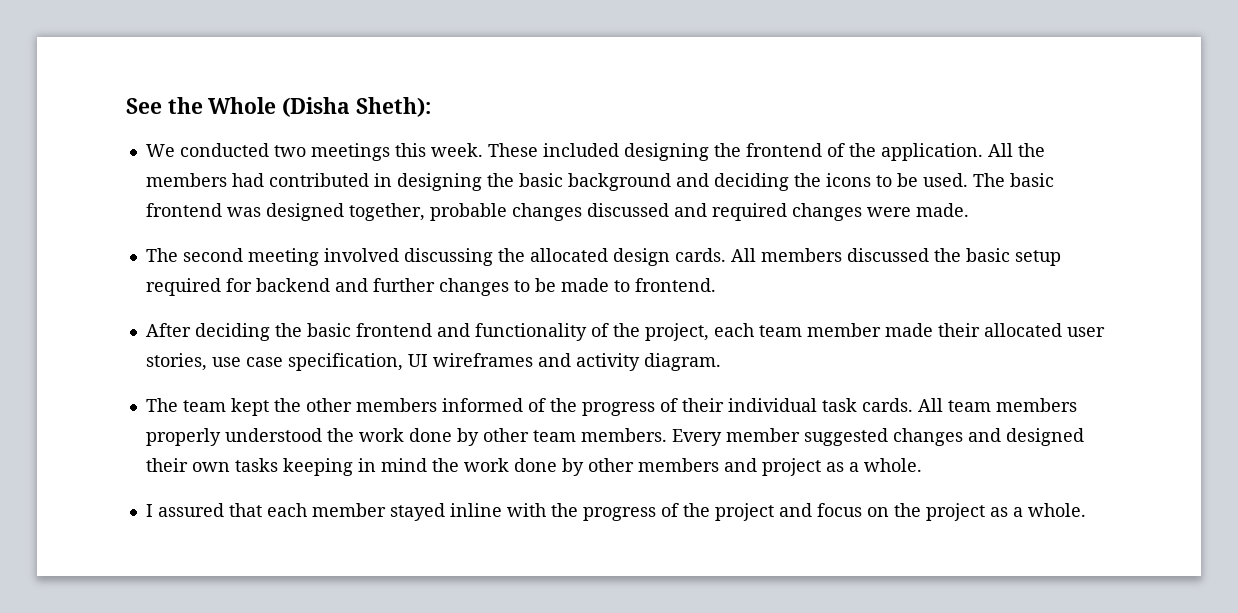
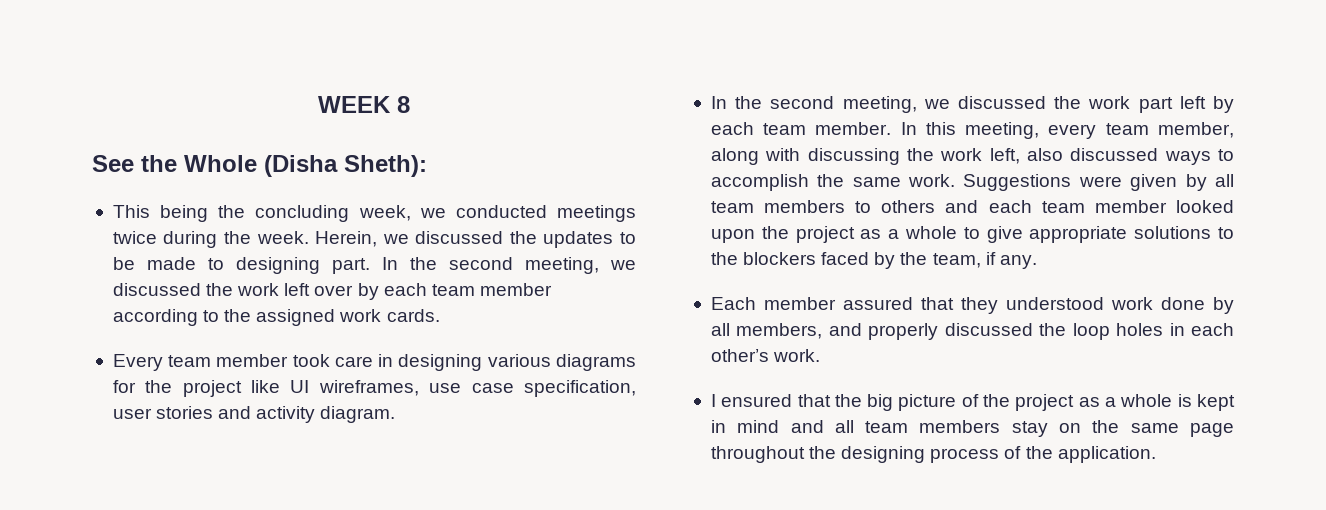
+ WEEK 8
- We conducted two meetings this week. These included designing the frontend of the application. All the members had contributed in designing the basic background and deciding the icons to be used. The basic frontend was designed together, probable changes discussed and required changes were made.
- The second meeting involved discussing the allocated design cards. All members discussed the basic setup required for backend and further changes to be made to frontend.
- After deciding the basic frontend and functionality of the project, each team member made their allocated user stories, use case specification, UI wireframes and activity diagram.
+ This being the concluding week, we conducted meetings twice during the week. Herein, we discussed the updates to be made to designing part. In the second meeting, we discussed the work left over by each team member according to the assigned work cards.
+ Every team member took care in designing various diagrams for the project like UI wireframes, use case specification, user stories and activity diagram.
- The team kept the other members informed of the progress of their individual task cards. All team members properly understood the work done by other team members. Every member suggested changes and designed their own tasks keeping in mind the work done by other members and project as a whole.
- I assured that each member stayed inline with the progress of the project and focus on the project as a whole.
+ In the second meeting, we discussed the work part left by each team member. In this meeting, every team member, along with discussing the work left, also discussed ways to accomplish the same work. Suggestions were given by all team members to others and each team member looked upon the project as a whole to give appropriate solutions to the blockers faced by the team, if any.
+ Each member assured that they understood work done by all members, and properly discussed the loop holes in each other’s work.
+ I ensured that the big picture of the project as a whole is kept in mind and all team members stay on the same page throughout the designing process of the application.

